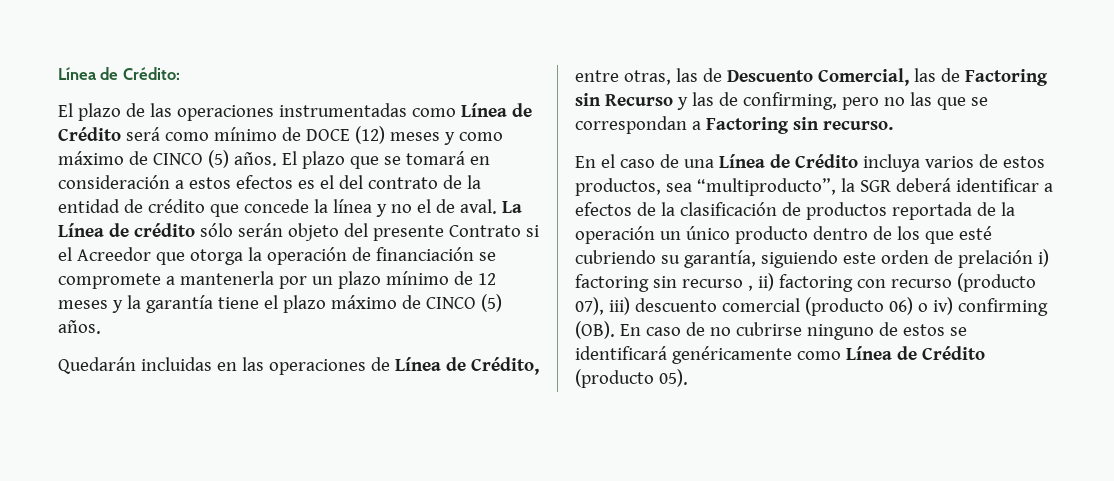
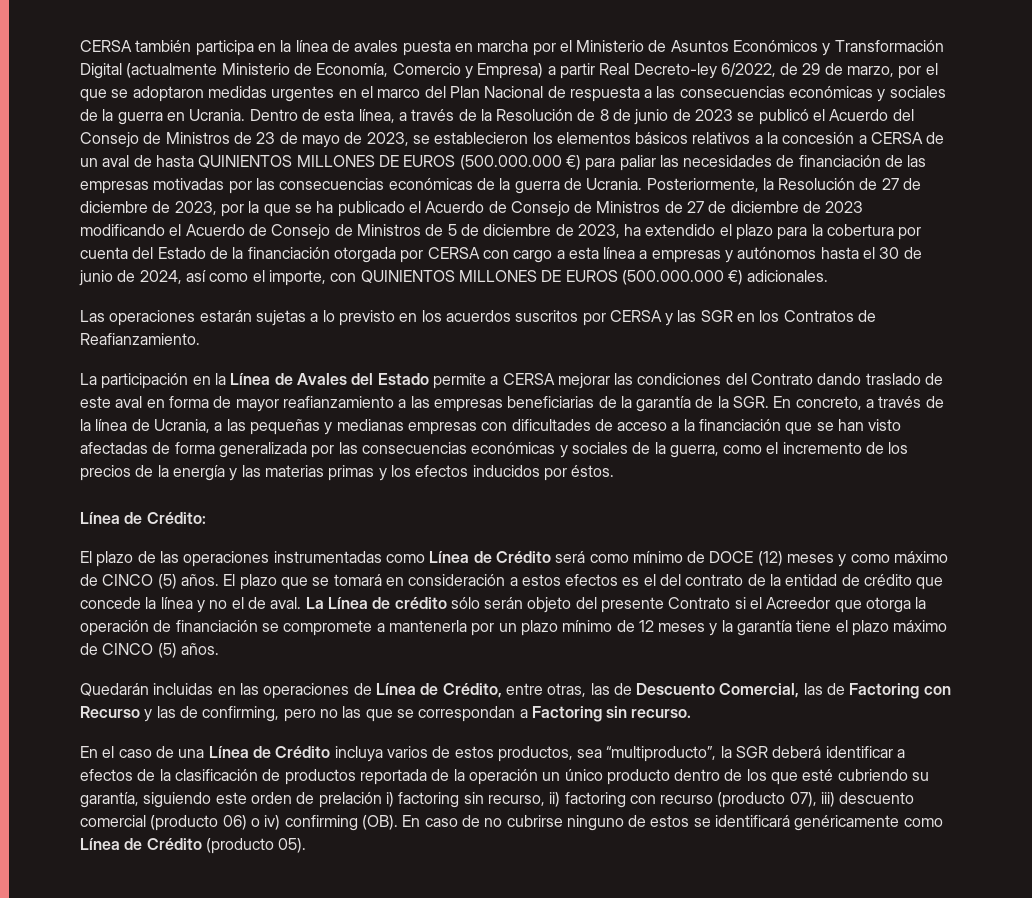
+ CERSA también participa en la línea de avales puesta en marcha por el Ministerio de Asuntos Económicos y Transformación Digital (actualmente Ministerio de Economía, Comercio y Empresa) a partir Real Decreto-ley 6/2022, de 29 de marzo, por el que se adoptaron medidas urgentes en el marco del Plan Nacional de respuesta a las consecuencias económicas y sociales de la guerra en Ucrania. Dentro de esta línea, a través de la Resolución de 8 de junio de 2023 se publicó el Acuerdo del Consejo de Ministros de 23 de mayo de 2023, se establecieron los elementos básicos relativos a la concesión a CERSA de un aval de hasta QUINIENTOS MILLONES DE EUROS (500.000.000 €) para paliar las necesidades de financiación de las empresas motivadas por las consecuencias económicas de la guerra de Ucrania. Posteriormente, la Resolución de 27 de diciembre de 2023, por la que se ha publicado el Acuerdo de Consejo de Ministros de 27 de diciembre de 2023 modificando el Acuerdo de Consejo de Ministros de 5 de diciembre de 2023, ha extendido el plazo para la cobertura por cuenta del Estado de la financiación otorgada por CERSA con cargo a esta línea a empresas y autónomos hasta el 30 de junio de 2024, así como el importe, con QUINIENTOS MILLONES DE EUROS (500.000.000 €) adicionales.
+ Las operaciones estarán sujetas a lo previsto en los acuerdos suscritos por CERSA y las SGR en los Contratos de Reafianzamiento.
+ La participación en la Línea de Avales del Estado permite a CERSA mejorar las condiciones del Contrato dando traslado de este aval en forma de mayor reafianzamiento a las empresas beneficiarias de la garantía de la SGR. En concreto, a través de la línea de Ucrania, a las pequeñas y medianas empresas con dificultades de acceso a la financiación que se han visto afectadas de forma generalizada por las consecuencias económicas y sociales de la guerra, como el incremento de los precios de la energía y las materias primas y los efectos inducidos por éstos.
- Quedarán incluidas en las operaciones de Línea de Crédito, entre otras, las de Descuento Comercial, las de Factoring sin Recurso y las de confirming, pero no las que se correspondan a Factoring sin recurso.
+ Quedarán incluidas en las operaciones de Línea de Crédito, entre otras, las de Descuento Comercial, las de Factoring con Recurso y las de confirming, pero no las que se correspondan a Factoring sin recurso.
- En el caso de una Línea de Crédito incluya varios de estos productos, sea “multiproducto”, la SGR deberá identificar a efectos de la clasificación de productos reportada de la operación un único producto dentro de los que esté cubriendo su garantía, siguiendo este orden de prelación i) factoring sin recurso , ii) factoring con recurso (producto 07), iii) descuento comercial (producto 06) o iv) confirming (OB). En caso de no cubrirse ninguno de estos se identificará genéricamente como Línea de Crédito (producto 05).
+ En el caso de una Línea de Crédito incluya varios de estos productos, sea “multiproducto”, la SGR deberá identificar a efectos de la clasificación de productos reportada de la operación un único producto dentro de los que esté cubriendo su garantía, siguiendo este orden de prelación i) factoring sin recurso, ii) factoring con recurso (producto 07), iii) descuento comercial (producto 06) o iv) confirming (OB). En caso de no cubrirse ninguno de estos se identificará genéricamente como Línea de Crédito (producto 05).

